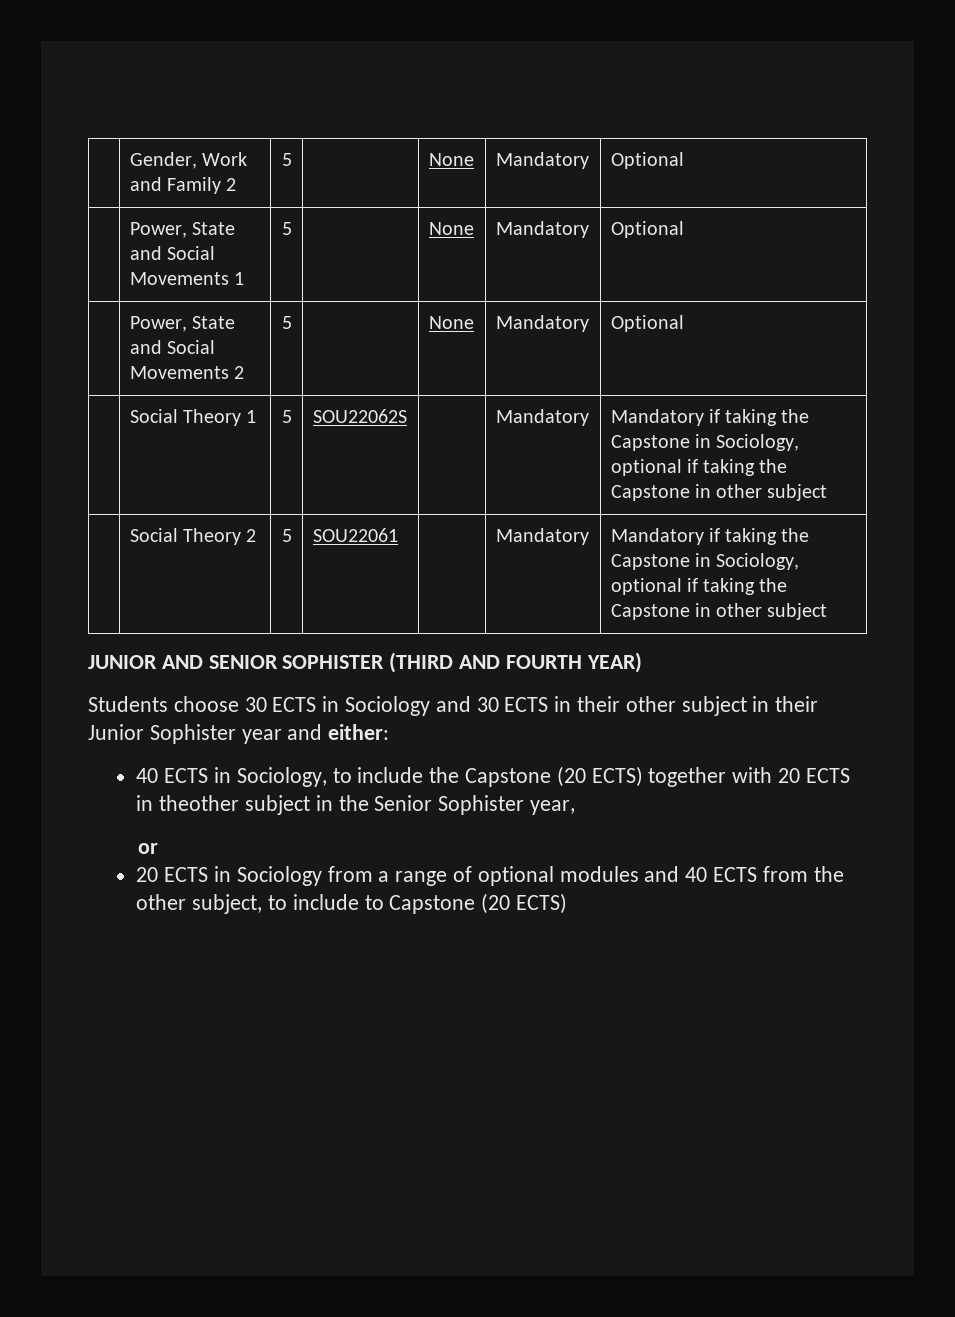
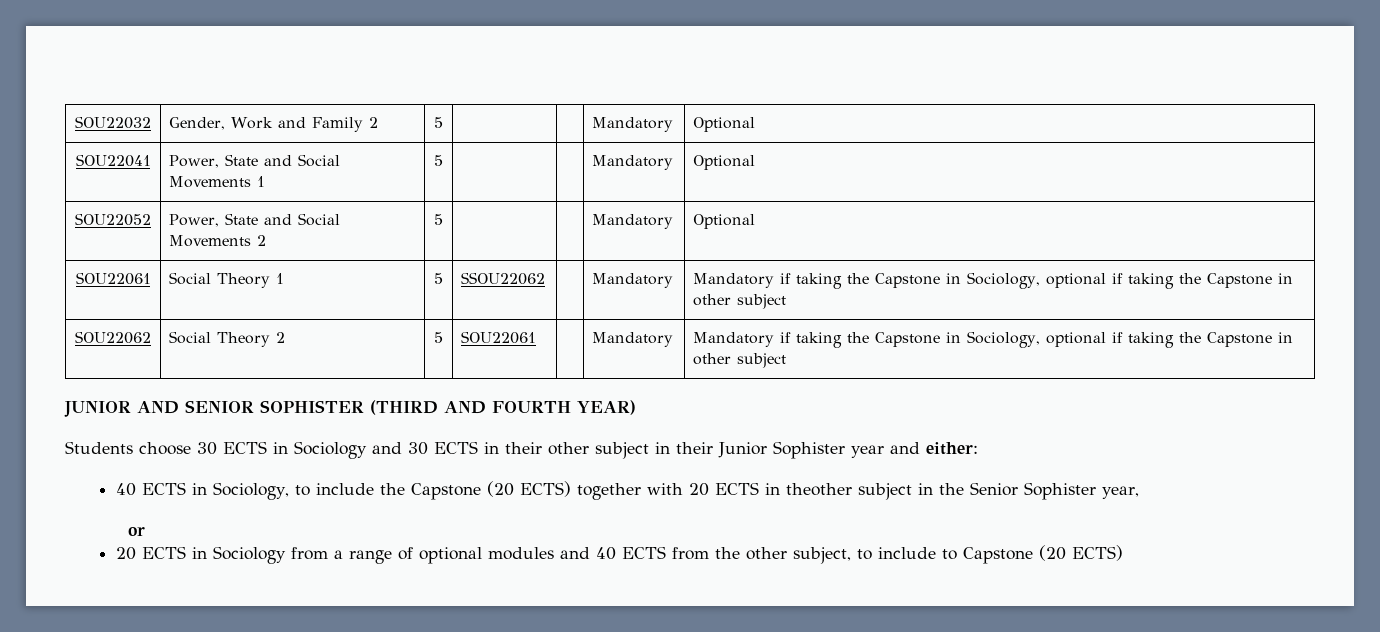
- | Gender, Work and Family 2 | 5 | | None | Mandatory | Optional
- | Power, State and Social Movements 1 | 5 | | None | Mandatory | Optional
- | Power, State and Social Movements 2 | 5 | | None | Mandatory | Optional
- | Social Theory 1 | 5 | SOU22062S | | Mandatory | Mandatory if taking the Capstone in Sociology, optional if taking the Capstone in other subject
+ SOU22032 | Gender, Work and Family 2 | 5 | | | Mandatory | Optional
+ SOU22041 | Power, State and Social Movements 1 | 5 | | | Mandatory | Optional
+ SOU22052 | Power, State and Social Movements 2 | 5 | | | Mandatory | Optional
+ SOU22061 | Social Theory 1 | 5 | SSOU22062 | | Mandatory | Mandatory if taking the Capstone in Sociology, optional if taking the Capstone in other subject
- | Social Theory 2 | 5 | SOU22061 | | Mandatory | Mandatory if taking the Capstone in Sociology, optional if taking the Capstone in other subject
+ SOU22062 | Social Theory 2 | 5 | SOU22061 | | Mandatory | Mandatory if taking the Capstone in Sociology, optional if taking the Capstone in other subject

